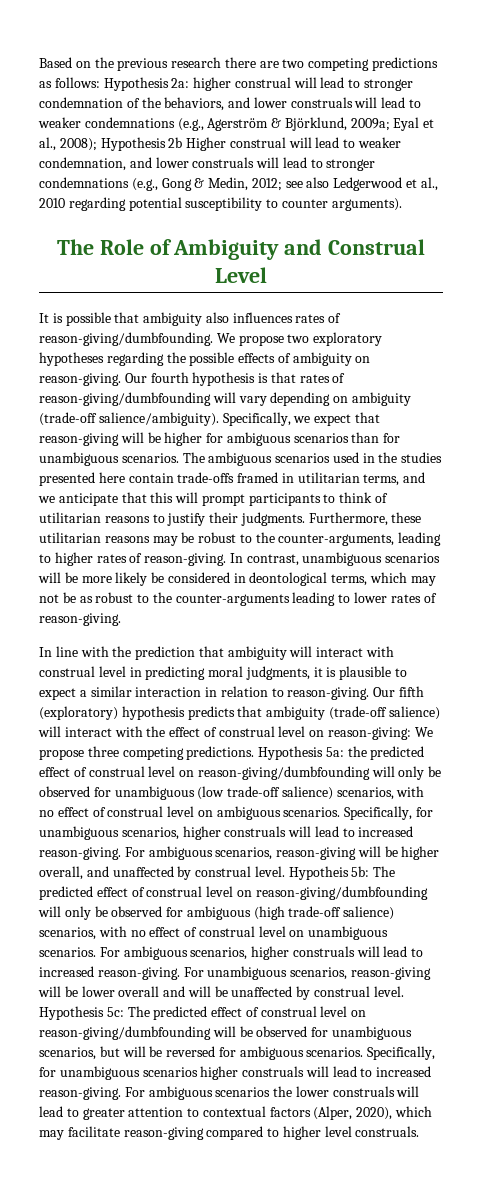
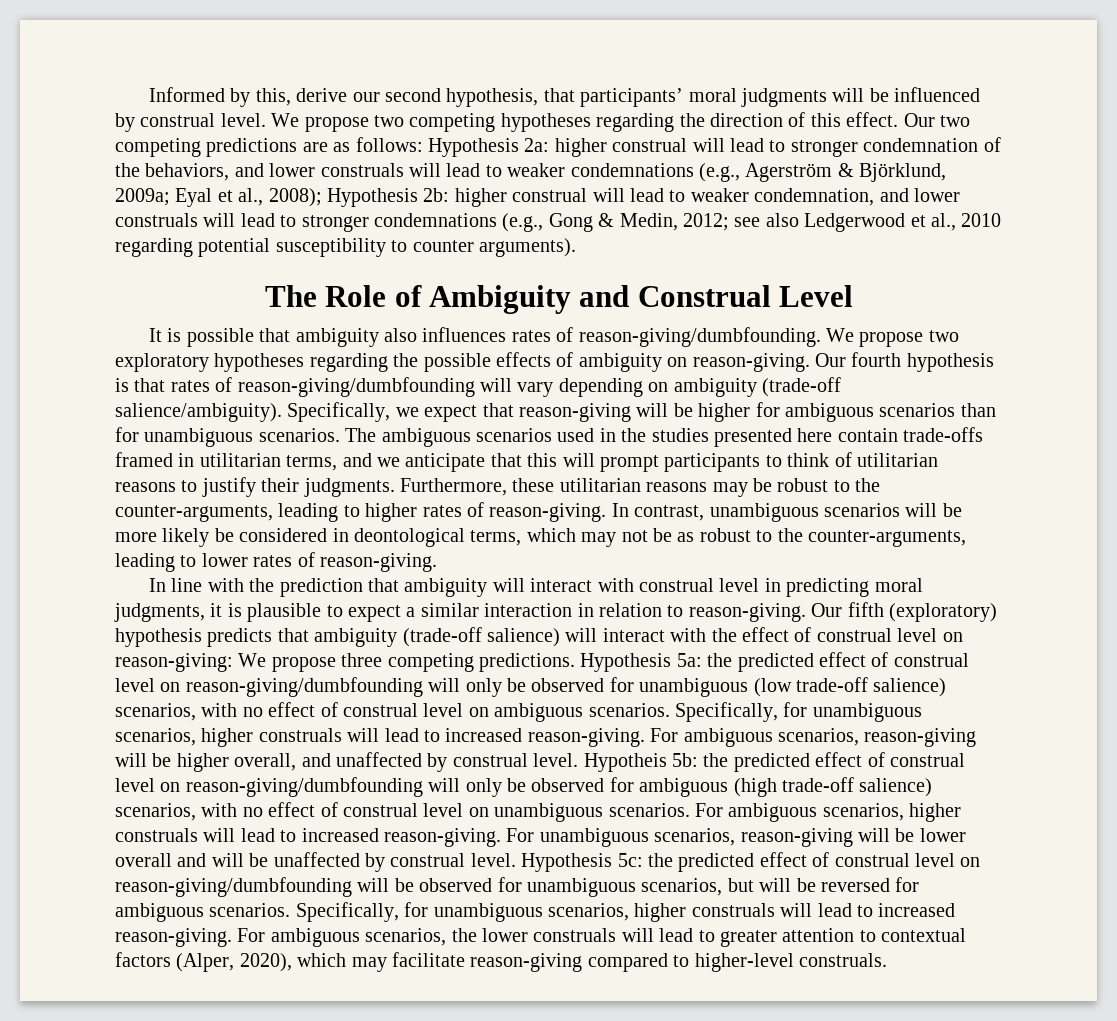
- Based on the previous research there are two competing predictions as follows:
+ Informed by this, derive our second hypothesis, that participants’ moral judgments will be influenced by construal level. We propose two competing hypotheses regarding the direction of this effect. Our two competing predictions are as follows:
- Hypothesis 2b Higher construal will lead to weaker condemnation, and lower construals will lead to stronger condemnations (e.g., Gong & Medin, 2012;
+ Hypothesis 2b: higher construal will lead to weaker condemnation, and lower construals will lead to stronger condemnations (e.g., Gong & Medin, 2012;
- In contrast, unambiguous scenarios will be more likely be considered in deontological terms, which may not be as robust to the counter-arguments leading to lower rates of reason-giving.
+ In contrast, unambiguous scenarios will be more likely be considered in deontological terms, which may not be as robust to the counter-arguments, leading to lower rates of reason-giving.
- Hypotheis 5b: The predicted effect of construal level on reason-giving/dumbfounding will only be observed for ambiguous (high trade-off salience) scenarios, with no effect of construal level on unambiguous scenarios.
+ Hypotheis 5b: the predicted effect of construal level on reason-giving/dumbfounding will only be observed for ambiguous (high trade-off salience) scenarios, with no effect of construal level on unambiguous scenarios.
- Hypothesis 5c: The predicted effect of construal level on reason-giving/dumbfounding will be observed for unambiguous scenarios, but will be reversed for ambiguous scenarios.
+ Hypothesis 5c: the predicted effect of construal level on reason-giving/dumbfounding will be observed for unambiguous scenarios, but will be reversed for ambiguous scenarios.
- Specifically, for unambiguous scenarios higher construals will lead to increased reason-giving. For ambiguous scenarios the lower construals will lead to greater attention to contextual factors (Alper, 2020), which may facilitate reason-giving compared to higher level construals.
+ Specifically, for unambiguous scenarios, higher construals will lead to increased reason-giving. For ambiguous scenarios, the lower construals will lead to greater attention to contextual factors (Alper, 2020), which may facilitate reason-giving compared to higher-level construals.

